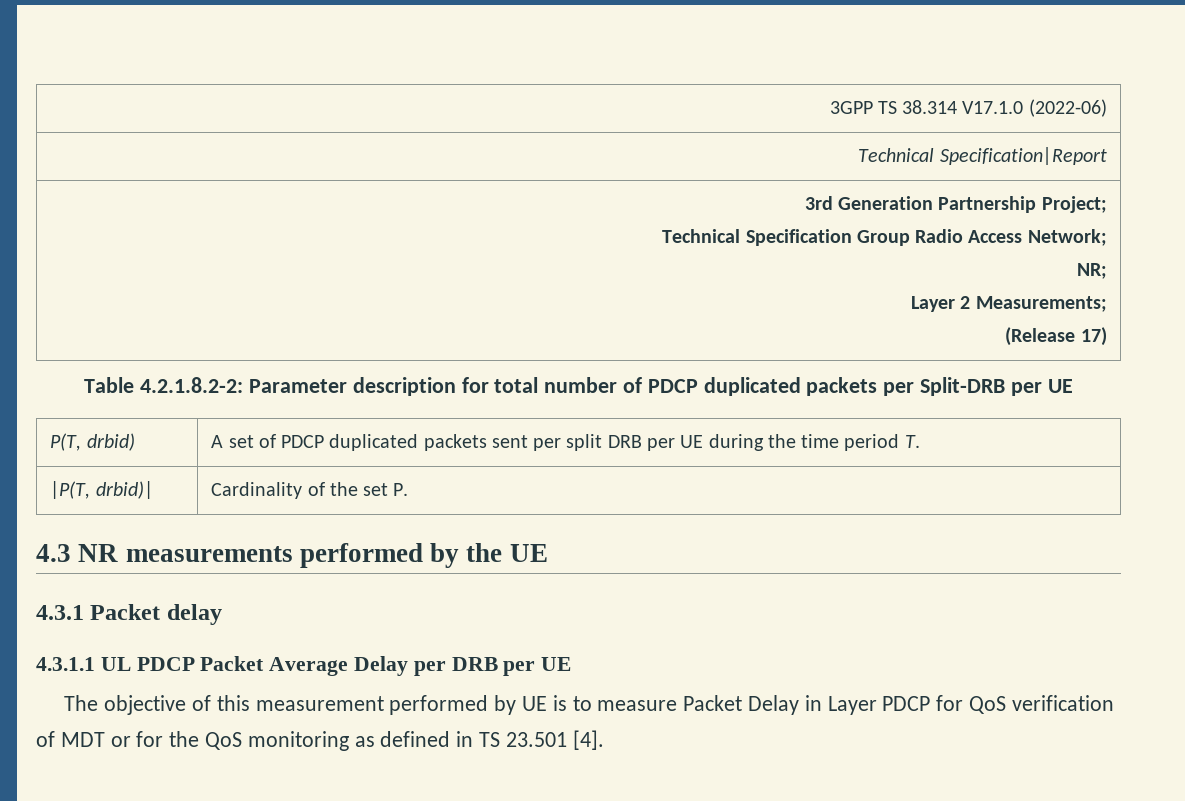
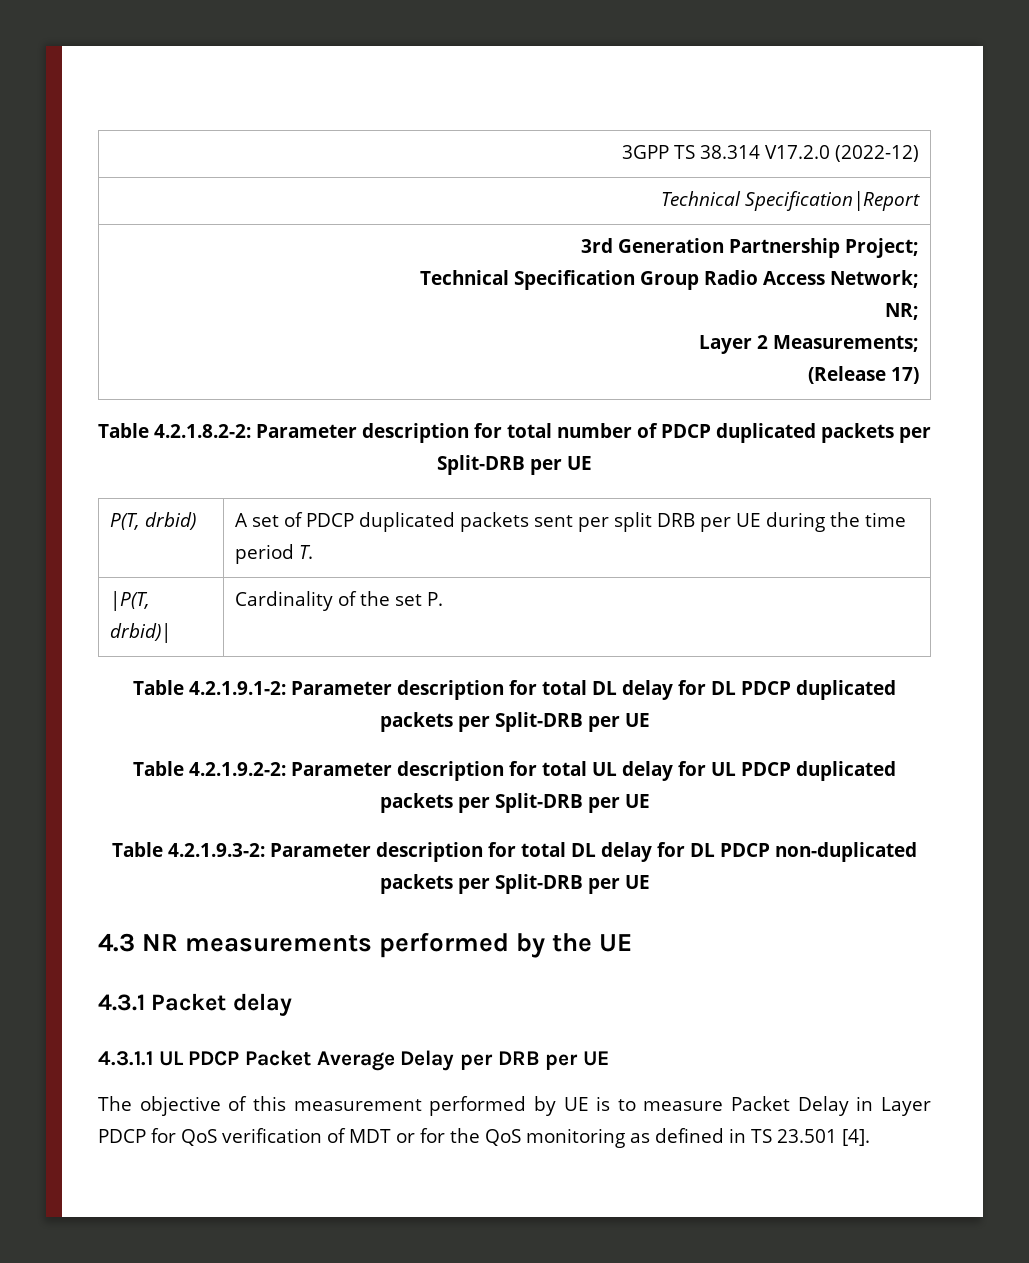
- 3GPP TS 38.314 V17.1.0 (2022-06)
+ 3GPP TS 38.314 V17.2.0 (2022-12)
+ Table 4.2.1.9.1-2: Parameter description for total DL delay for DL PDCP duplicated packets per Split-DRB per UE
+ Table 4.2.1.9.2-2: Parameter description for total UL delay for UL PDCP duplicated packets per Split-DRB per UE
+ Table 4.2.1.9.3-2: Parameter description for total DL delay for DL PDCP non-duplicated packets per Split-DRB per UE

